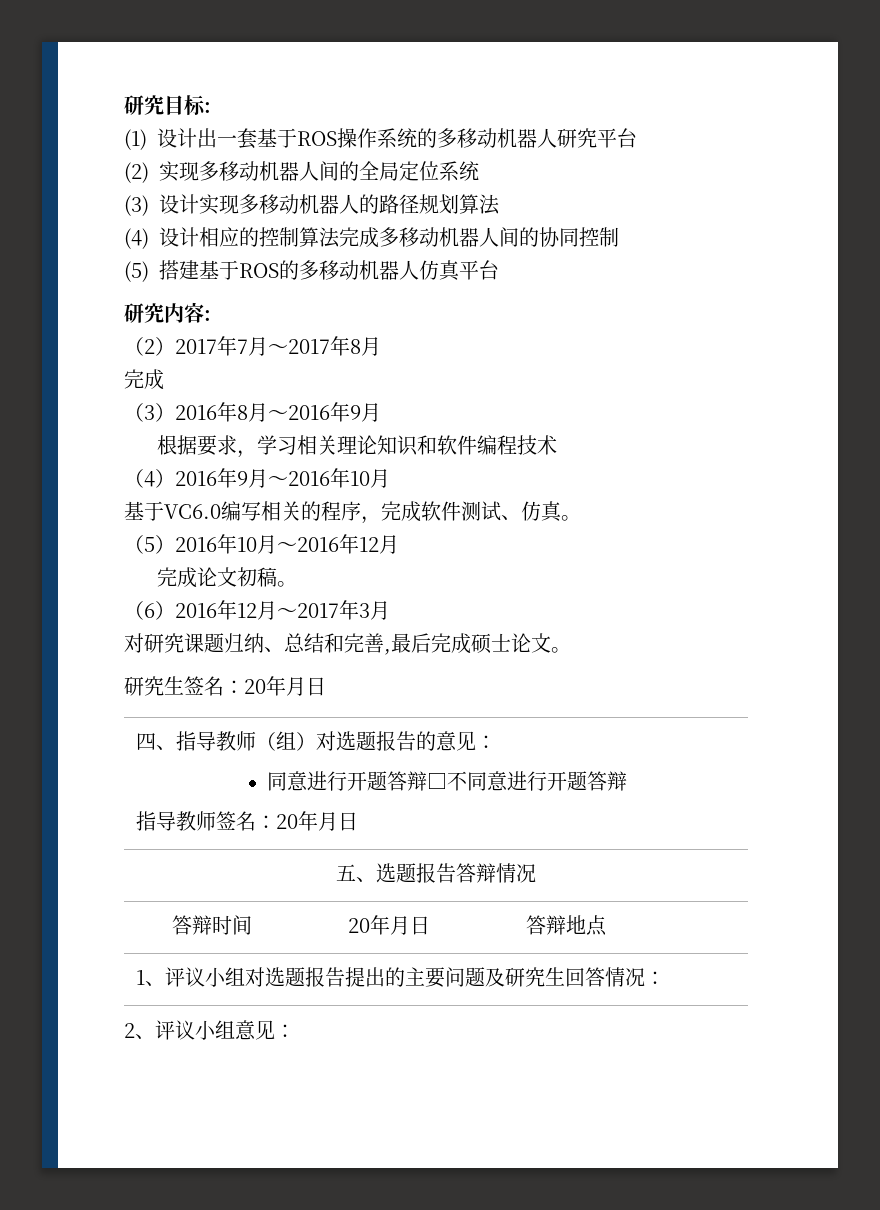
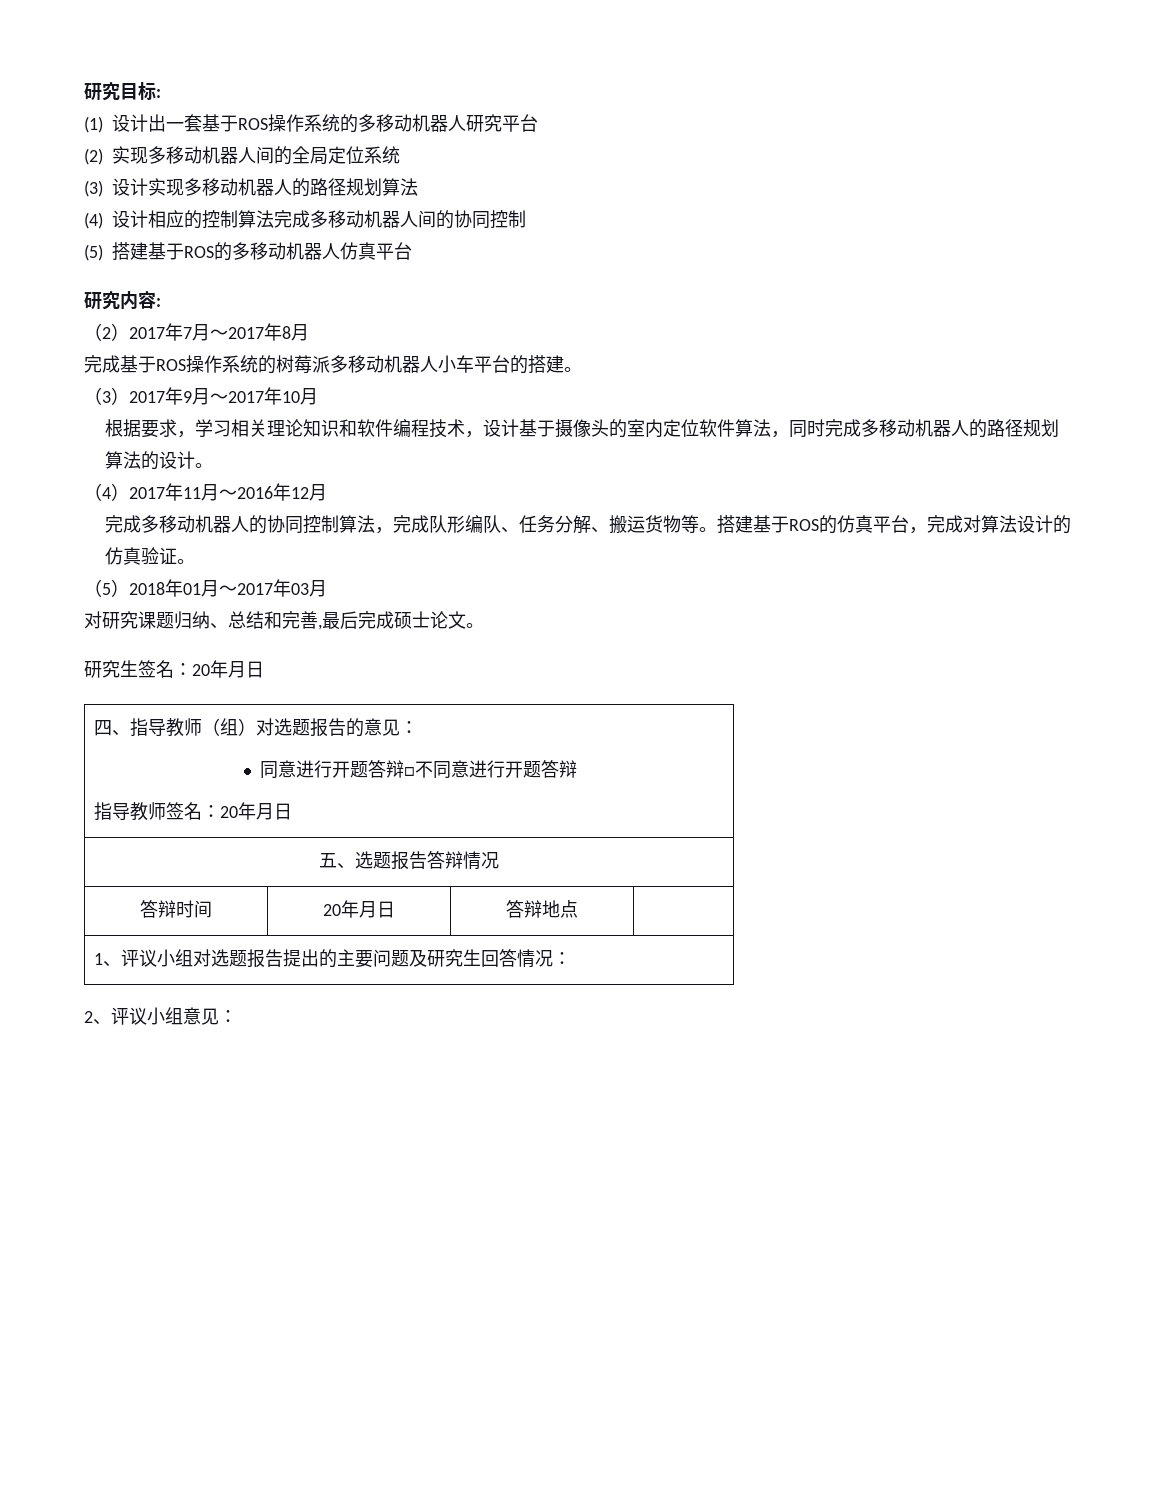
  （2）2017年7月～2017年8月
- 完成
- （3）2016年8月～2016年9月
+ 完成基于ROS操作系统的树莓派多移动机器人小车平台的搭建。
+ （3）2017年9月～2017年10月
- 根据要求，学习相关理论知识和软件编程技术
- （4）2016年9月～2016年10月
- 基于VC6.0编写相关的程序，完成软件测试、仿真。
- （5）2016年10月～2016年12月
+ 根据要求，学习相关理论知识和软件编程技术，设计基于摄像头的室内定位软件算法，同时完成多移动机器人的路径规划算法的设计。
+ （4）2017年11月～2016年12月
- 完成论文初稿。
- （6）2016年12月～2017年3月
+ 完成多移动机器人的协同控制算法，完成队形编队、任务分解、搬运货物等。搭建基于ROS的仿真平台，完成对算法设计的仿真验证。
+ （5）2018年01月～2017年03月

